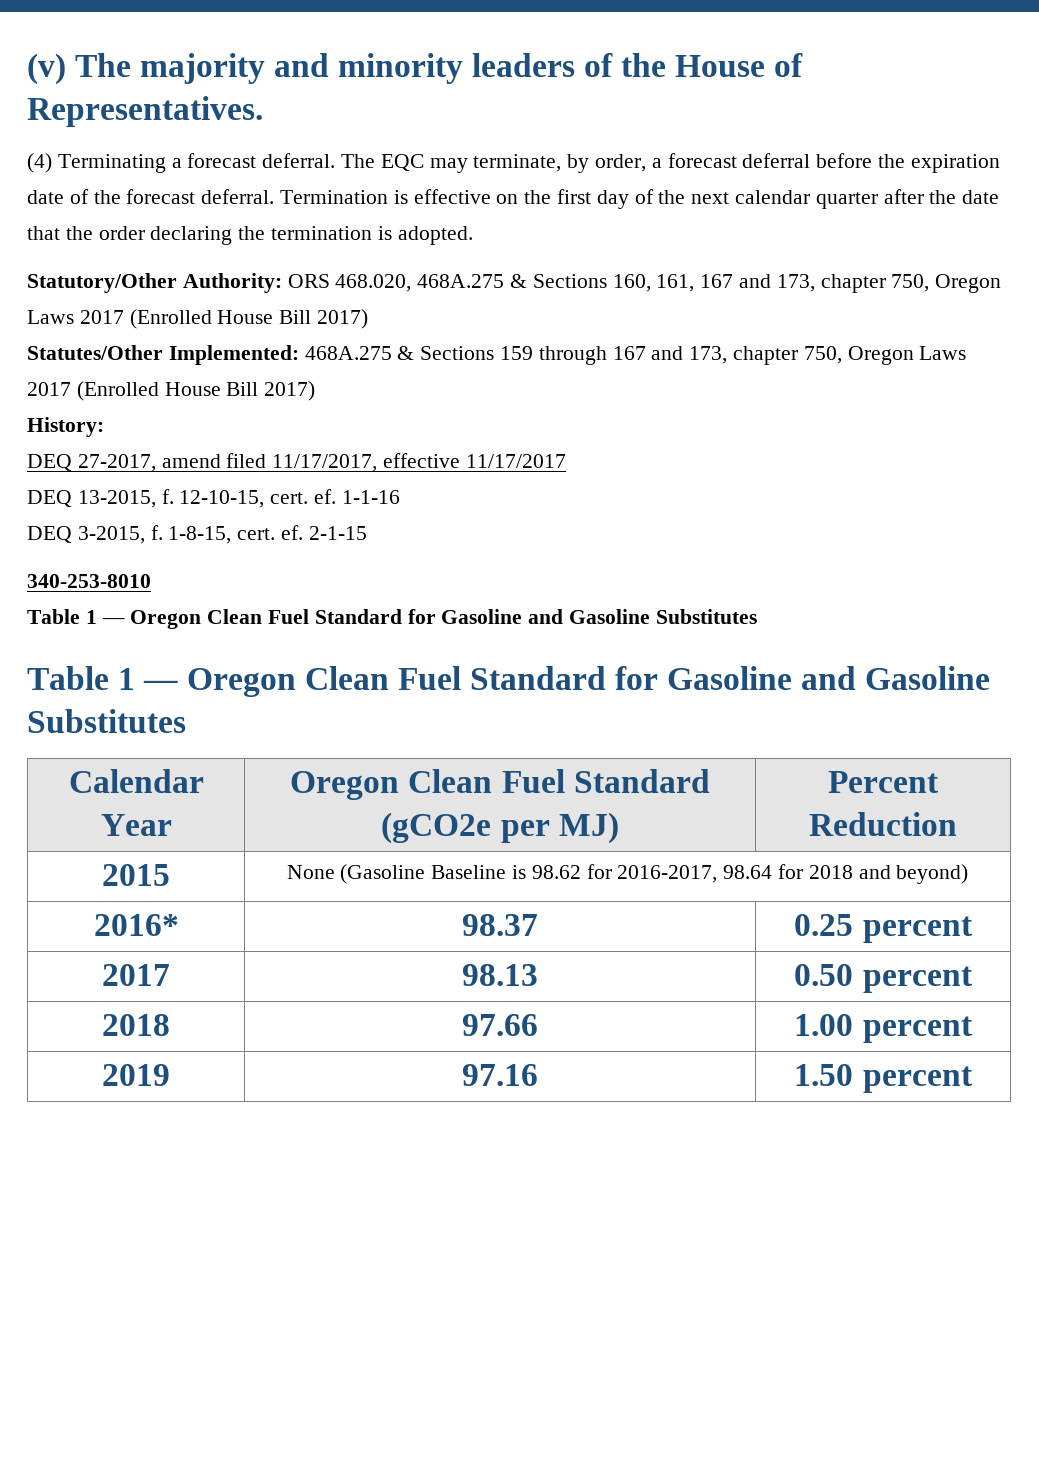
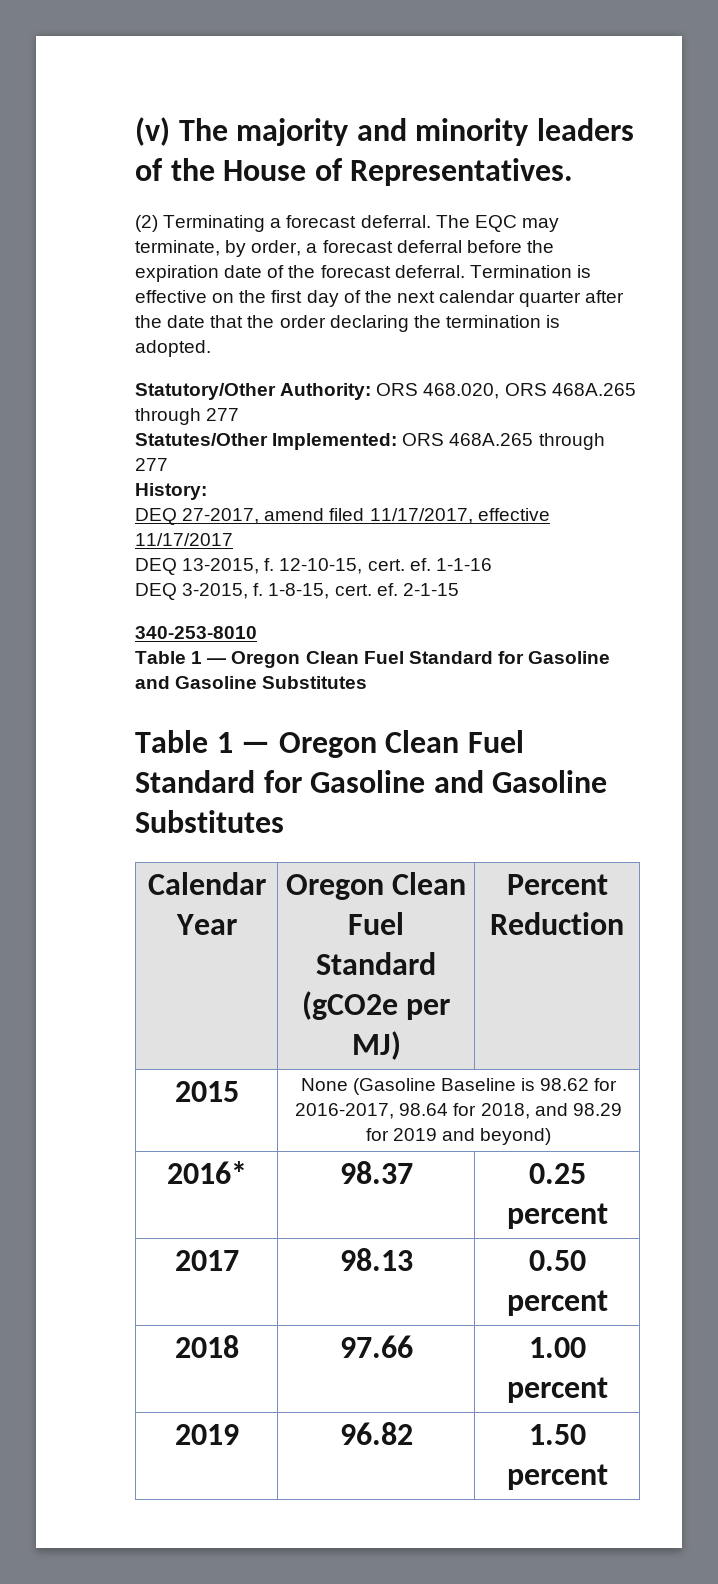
- (4) Terminating a forecast deferral.
+ (2) Terminating a forecast deferral.
- Statutory/Other Authority: ORS 468.020, 468A.275 & Sections 160, 161, 167 and 173, chapter 750, Oregon Laws 2017 (Enrolled House Bill 2017)
- Statutes/Other Implemented: 468A.275 & Sections 159 through 167 and 173, chapter 750, Oregon Laws 2017 (Enrolled House Bill 2017)
+ Statutory/Other Authority: ORS 468.020, ORS 468A.265 through 277
+ Statutes/Other Implemented: ORS 468A.265 through 277
- 2015 | None (Gasoline Baseline is 98.62 for 2016-2017, 98.64 for 2018 and beyond)
+ 2015 | None (Gasoline Baseline is 98.62 for 2016-2017, 98.64 for 2018, and 98.29 for 2019 and beyond)
- 2019 | 97.16 | 1.50 percent
+ 2019 | 96.82 | 1.50 percent

